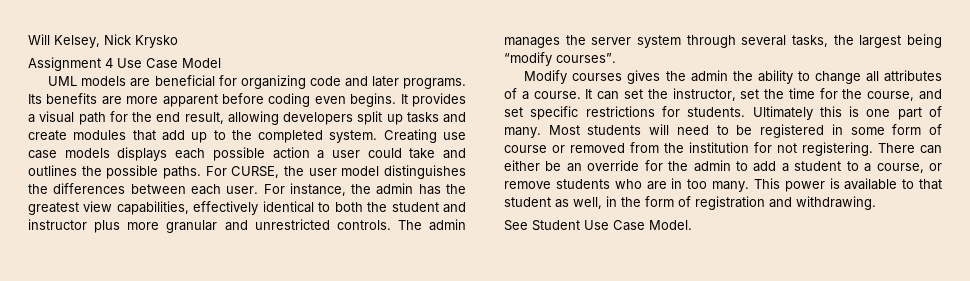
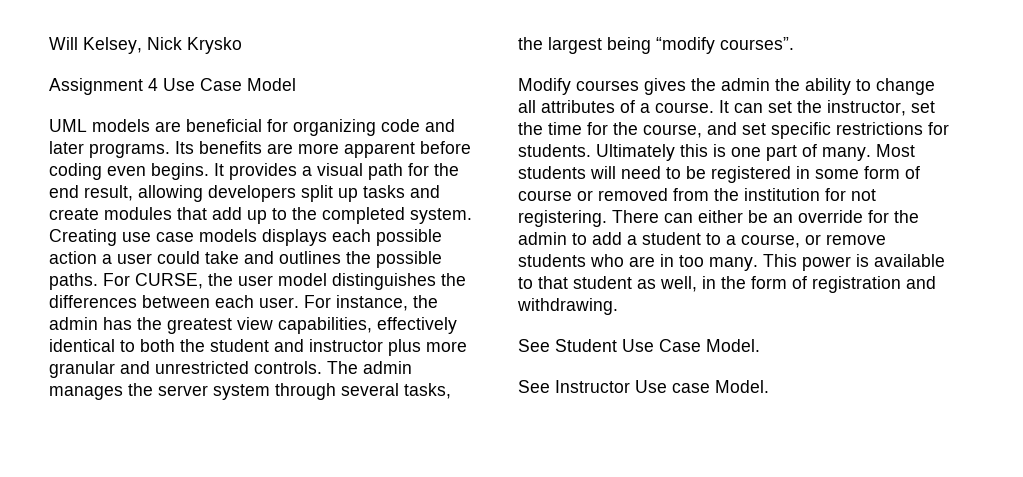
+ See Instructor Use case Model.

